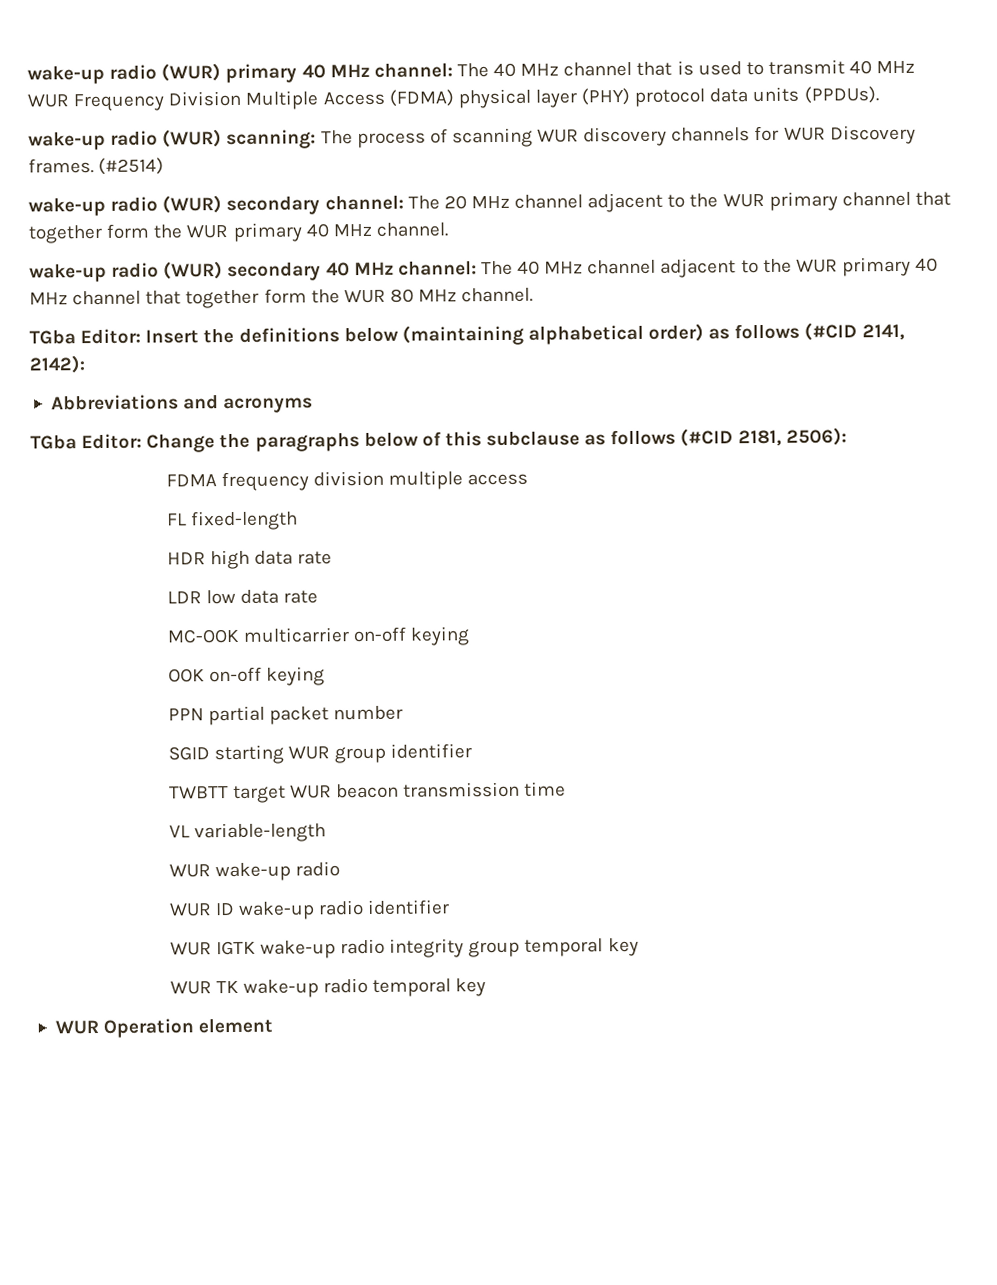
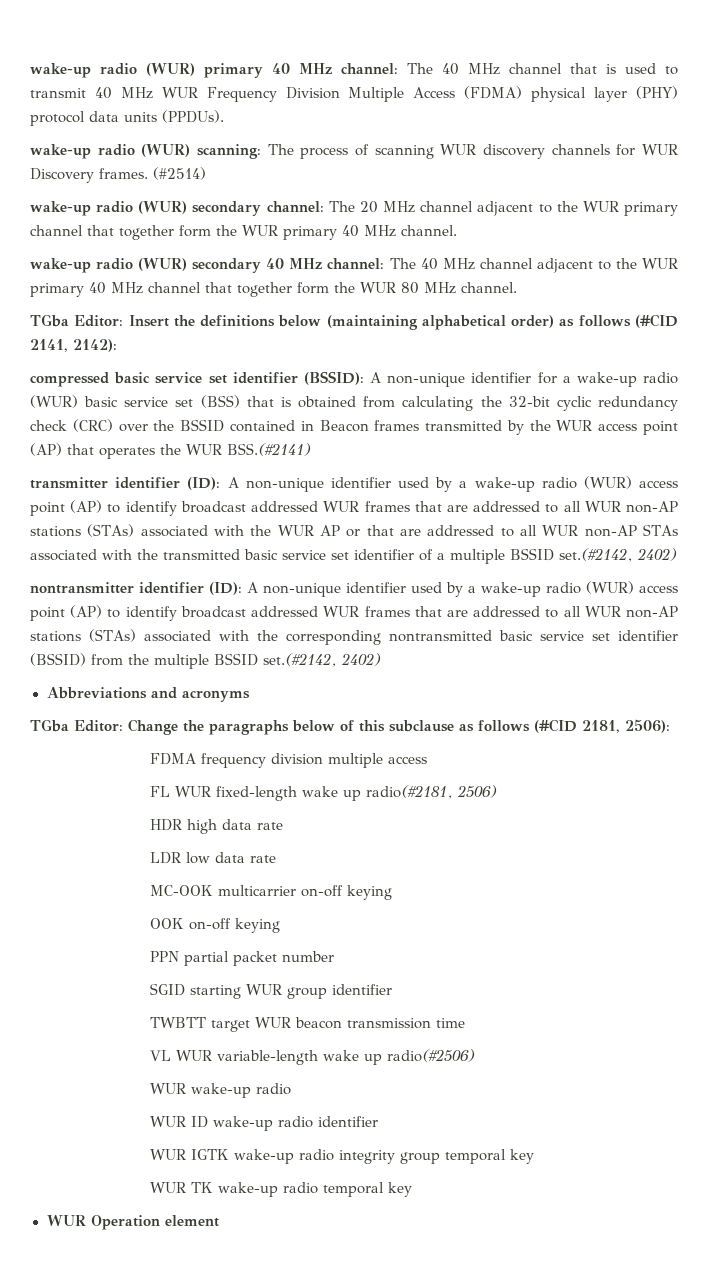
+ compressed basic service set identifier (BSSID): A non-unique identifier for a wake-up radio (WUR) basic service set (BSS) that is obtained from calculating the 32-bit cyclic redundancy check (CRC) over the BSSID contained in Beacon frames transmitted by the WUR access point (AP) that operates the WUR BSS.(#2141)
+ transmitter identifier (ID): A non-unique identifier used by a wake-up radio (WUR) access point (AP) to identify broadcast addressed WUR frames that are addressed to all WUR non-AP stations (STAs) associated with the WUR AP or that are addressed to all WUR non-AP STAs associated with the transmitted basic service set identifier of a multiple BSSID set.(#2142, 2402)
+ nontransmitter identifier (ID): A non-unique identifier used by a wake-up radio (WUR) access point (AP) to identify broadcast addressed WUR frames that are addressed to all WUR non-AP stations (STAs) associated with the corresponding nontransmitted basic service set identifier (BSSID) from the multiple BSSID set.(#2142, 2402)
- FL fixed-length
+ FL WUR fixed-length wake up radio(#2181, 2506)
- VL variable-length
+ VL WUR variable-length wake up radio(#2506)

